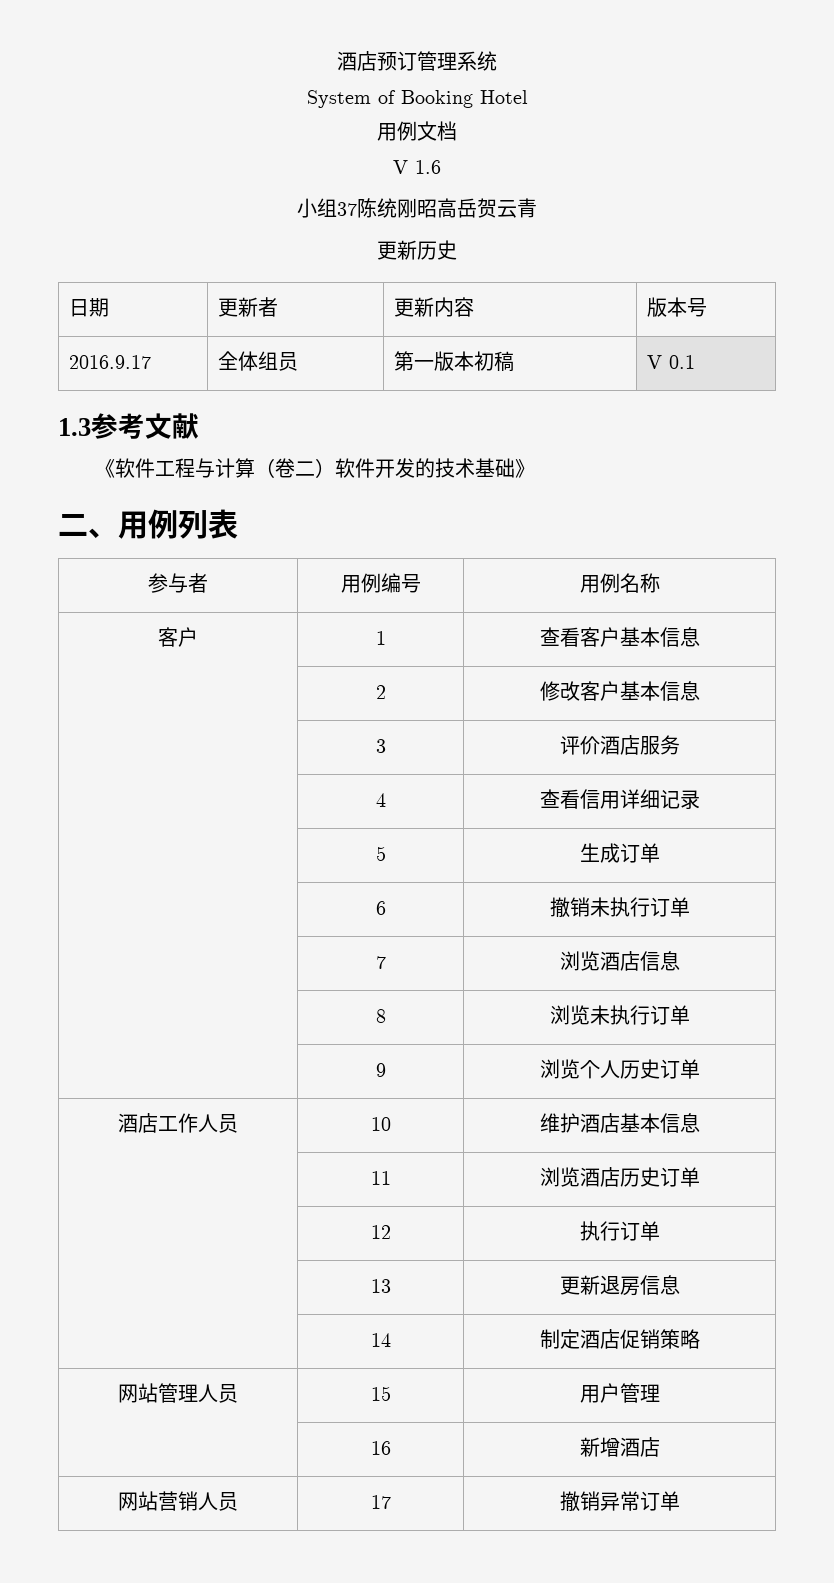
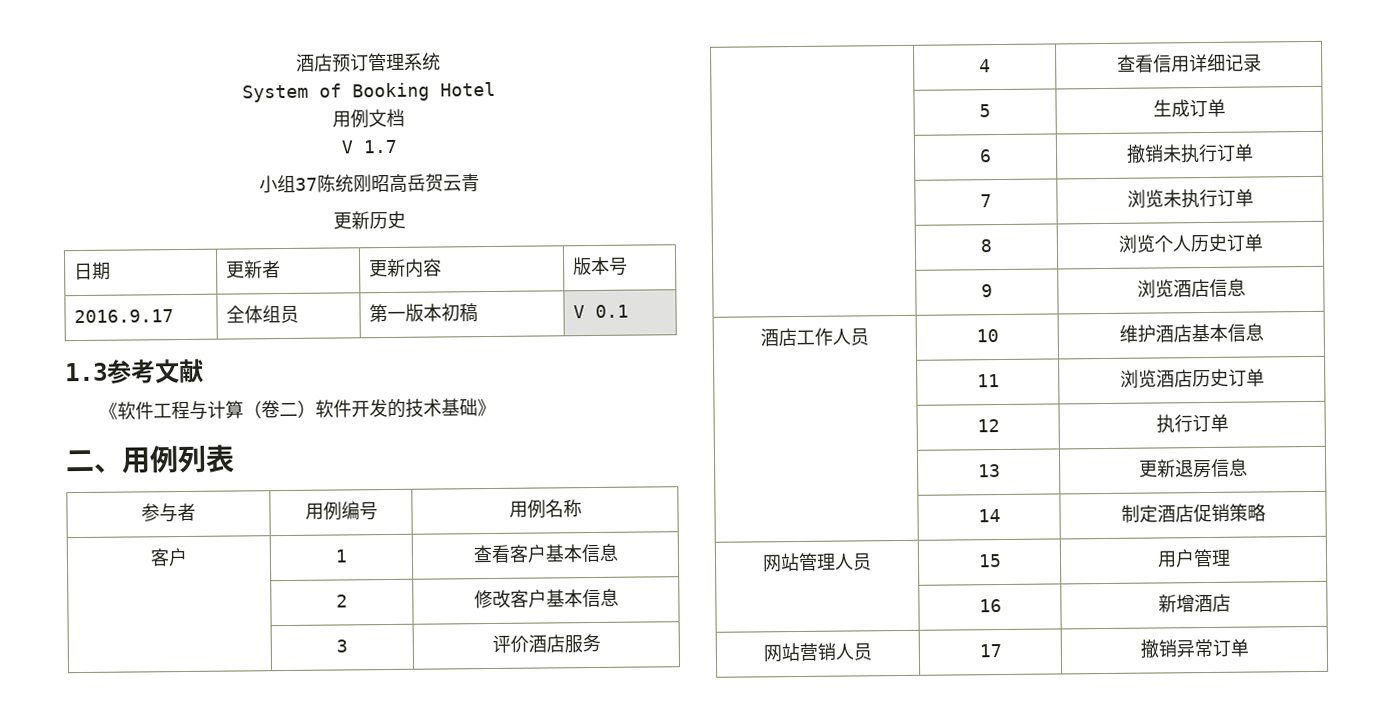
- V 1.6
+ V 1.7
- | 7 | 浏览酒店信息
- | 8 | 浏览未执行订单
+ | 7 | 浏览未执行订单
- | 9 | 浏览个人历史订单
+ | 8 | 浏览个人历史订单
+ | 9 | 浏览酒店信息

